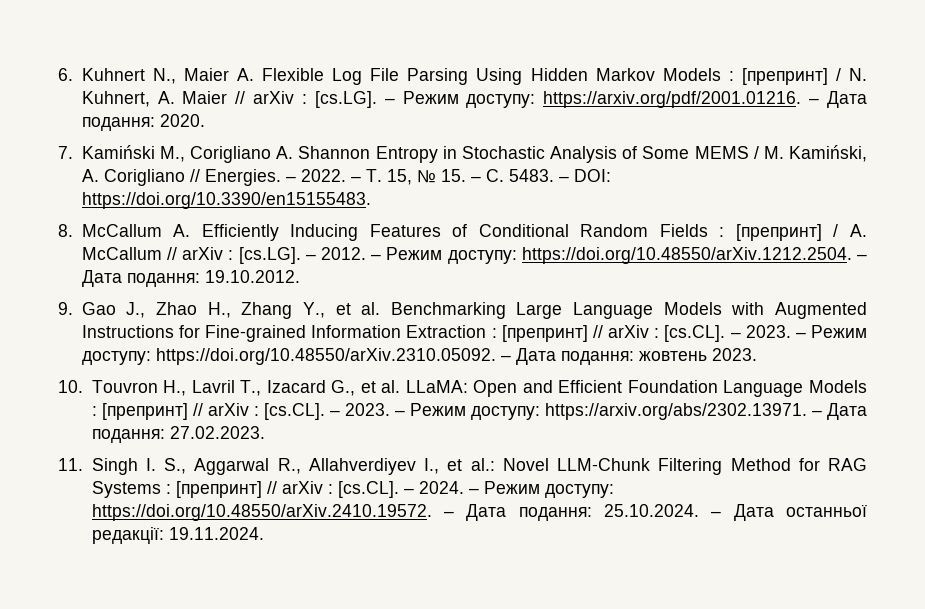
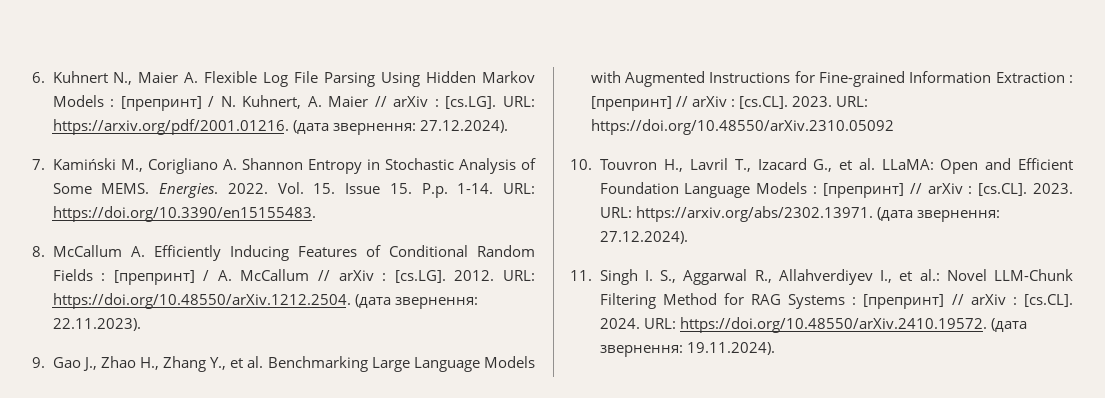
- 6. Kuhnert N., Maier A. Flexible Log File Parsing Using Hidden Markov Models : [препринт] / N. Kuhnert, A. Maier // arXiv : [cs.LG]. – Режим доступу: https://arxiv.org/pdf/2001.01216. – Дата подання: 2020.
+ 6. Kuhnert N., Maier A. Flexible Log File Parsing Using Hidden Markov Models : [препринт] / N. Kuhnert, A. Maier // arXiv : [cs.LG]. URL: https://arxiv.org/pdf/2001.01216. (дата звернення: 27.12.2024).
- 7. Kamiński M., Corigliano A. Shannon Entropy in Stochastic Analysis of Some MEMS / M. Kamiński, A. Corigliano // Energies. – 2022. – Т. 15, № 15. – С. 5483. – DOI: https://doi.org/10.3390/en15155483.
+ 7. Kamiński M., Corigliano A. Shannon Entropy in Stochastic Analysis of Some MEMS. Energies. 2022. Vol. 15. Issue 15. Р.р. 1-14. URL: https://doi.org/10.3390/en15155483.
- 8. McCallum A. Efficiently Inducing Features of Conditional Random Fields : [препринт] / A. McCallum // arXiv : [cs.LG]. – 2012. – Режим доступу: https://doi.org/10.48550/arXiv.1212.2504. – Дата подання: 19.10.2012.
+ 8. McCallum A. Efficiently Inducing Features of Conditional Random Fields : [препринт] / A. McCallum // arXiv : [cs.LG]. 2012. URL: https://doi.org/10.48550/arXiv.1212.2504. (дата звернення: 22.11.2023).
- 9. Gao J., Zhao H., Zhang Y., et al. Benchmarking Large Language Models with Augmented Instructions for Fine-grained Information Extraction : [препринт] // arXiv : [cs.CL]. – 2023. – Режим доступу: https://doi.org/10.48550/arXiv.2310.05092. – Дата подання: жовтень 2023.
+ 9. Gao J., Zhao H., Zhang Y., et al. Benchmarking Large Language Models with Augmented Instructions for Fine-grained Information Extraction : [препринт] // arXiv : [cs.CL]. 2023. URL: https://doi.org/10.48550/arXiv.2310.05092
- 10. Touvron H., Lavril T., Izacard G., et al. LLaMA: Open and Efficient Foundation Language Models : [препринт] // arXiv : [cs.CL]. – 2023. – Режим доступу: https://arxiv.org/abs/2302.13971. – Дата подання: 27.02.2023.
+ 10. Touvron H., Lavril T., Izacard G., et al. LLaMA: Open and Efficient Foundation Language Models : [препринт] // arXiv : [cs.CL]. 2023. URL: https://arxiv.org/abs/2302.13971. (дата звернення: 27.12.2024).
- 11. Singh I. S., Aggarwal R., Allahverdiyev I., et al.: Novel LLM-Chunk Filtering Method for RAG Systems : [препринт] // arXiv : [cs.CL]. – 2024. – Режим доступу: https://doi.org/10.48550/arXiv.2410.19572. – Дата подання: 25.10.2024. – Дата останньої редакції: 19.11.2024.
+ 11. Singh I. S., Aggarwal R., Allahverdiyev I., et al.: Novel LLM-Chunk Filtering Method for RAG Systems : [препринт] // arXiv : [cs.CL]. 2024. URL: https://doi.org/10.48550/arXiv.2410.19572. (дата звернення: 19.11.2024).

